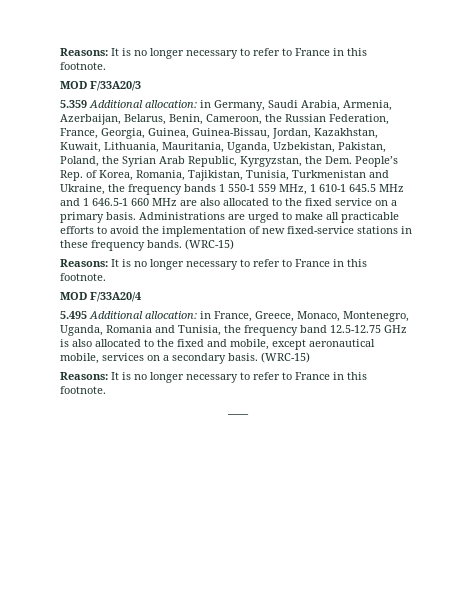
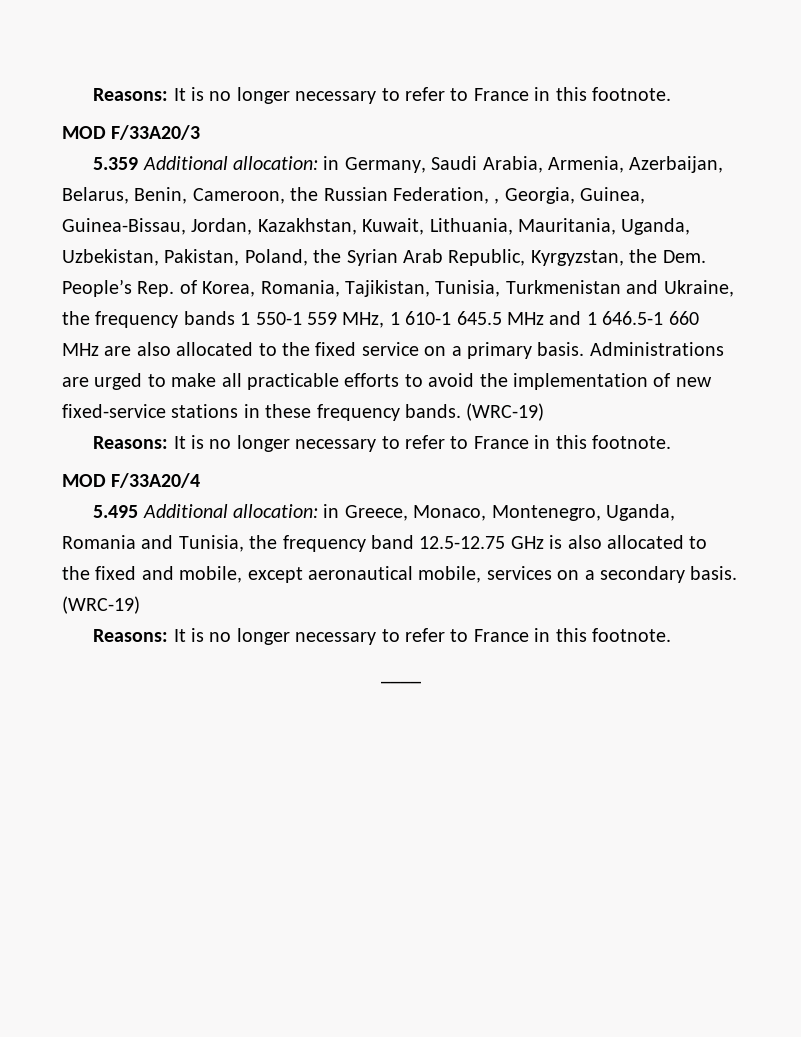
- in Germany, Saudi Arabia, Armenia, Azerbaijan, Belarus, Benin, Cameroon, the Russian Federation, France, Georgia, Guinea, Guinea-Bissau, Jordan, Kazakhstan, Kuwait, Lithuania, Mauritania, Uganda, Uzbekistan, Pakistan, Poland, the Syrian Arab Republic, Kyrgyzstan, the Dem. People’s Rep. of Korea, Romania, Tajikistan, Tunisia, Turkmenistan and Ukraine, the frequency bands 1 550-1 559 MHz, 1 610-1 645.5 MHz and 1 646.5-1 660 MHz are also allocated to the fixed service on a primary basis.
+ in Germany, Saudi Arabia, Armenia, Azerbaijan, Belarus, Benin, Cameroon, the Russian Federation, , Georgia, Guinea, Guinea-Bissau, Jordan, Kazakhstan, Kuwait, Lithuania, Mauritania, Uganda, Uzbekistan, Pakistan, Poland, the Syrian Arab Republic, Kyrgyzstan, the Dem. People’s Rep. of Korea, Romania, Tajikistan, Tunisia, Turkmenistan and Ukraine, the frequency bands 1 550-1 559 MHz, 1 610-1 645.5 MHz and 1 646.5-1 660 MHz are also allocated to the fixed service on a primary basis.
- Administrations are urged to make all practicable efforts to avoid the implementation of new fixed-service stations in these frequency bands. (WRC-15)
+ Administrations are urged to make all practicable efforts to avoid the implementation of new fixed-service stations in these frequency bands. (WRC-19)
- 5.495 Additional allocation: in France, Greece, Monaco, Montenegro, Uganda, Romania and Tunisia, the frequency band 12.5-12.75 GHz is also allocated to the fixed and mobile, except aeronautical mobile, services on a secondary basis. (WRC-15)
+ 5.495 Additional allocation: in Greece, Monaco, Montenegro, Uganda, Romania and Tunisia, the frequency band 12.5-12.75 GHz is also allocated to the fixed and mobile, except aeronautical mobile, services on a secondary basis. (WRC-19)

